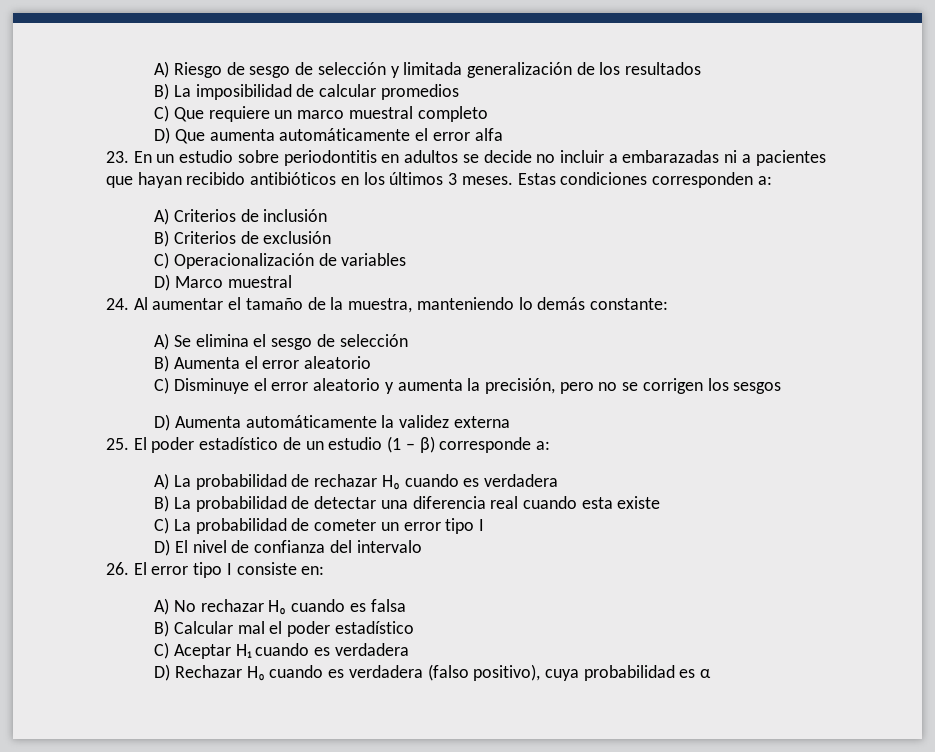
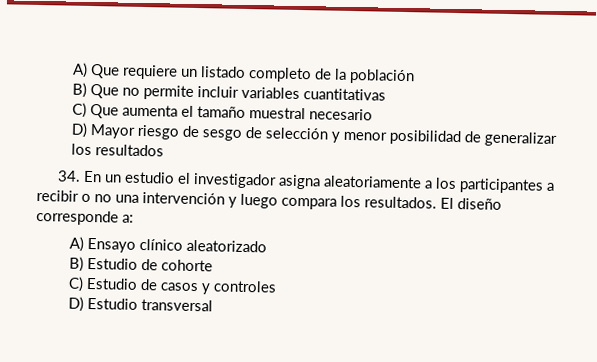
- A) Riesgo de sesgo de selección y limitada generalización de los resultados
- B) La imposibilidad de calcular promedios
- C) Que requiere un marco muestral completo
- D) Que aumenta automáticamente el error alfa
- 23. En un estudio sobre periodontitis en adultos se decide no incluir a embarazadas ni a pacientes que hayan recibido antibióticos en los últimos 3 meses. Estas condiciones corresponden a:
- A) Criterios de inclusión
- B) Criterios de exclusión
- C) Operacionalización de variables
- D) Marco muestral
- 24. Al aumentar el tamaño de la muestra, manteniendo lo demás constante:
- A) Se elimina el sesgo de selección
- B) Aumenta el error aleatorio
- C) Disminuye el error aleatorio y aumenta la precisión, pero no se corrigen los sesgos
- D) Aumenta automáticamente la validez externa
- 25. El poder estadístico de un estudio (1 – β) corresponde a:
- A) La probabilidad de rechazar H₀ cuando es verdadera
- B) La probabilidad de detectar una diferencia real cuando esta existe
- C) La probabilidad de cometer un error tipo I
- D) El nivel de confianza del intervalo
- 26. El error tipo I consiste en:
- A) No rechazar H₀ cuando es falsa
- B) Calcular mal el poder estadístico
- C) Aceptar H₁ cuando es verdadera
- D) Rechazar H₀ cuando es verdadera (falso positivo), cuya probabilidad es α
+ A) Que requiere un listado completo de la población
+ B) Que no permite incluir variables cuantitativas
+ C) Que aumenta el tamaño muestral necesario
+ D) Mayor riesgo de sesgo de selección y menor posibilidad de generalizar los resultados
+ 34. En un estudio el investigador asigna aleatoriamente a los participantes a recibir o no una intervención y luego compara los resultados. El diseño corresponde a:
+ A) Ensayo clínico aleatorizado
+ B) Estudio de cohorte
+ C) Estudio de casos y controles
+ D) Estudio transversal

